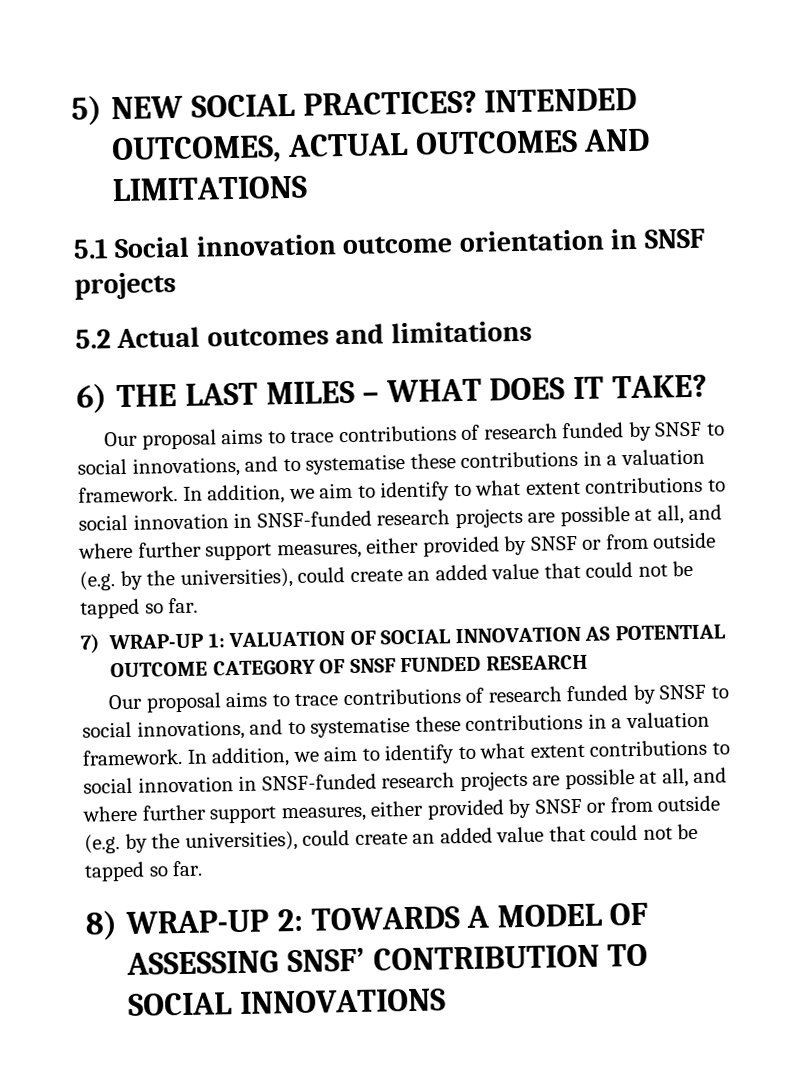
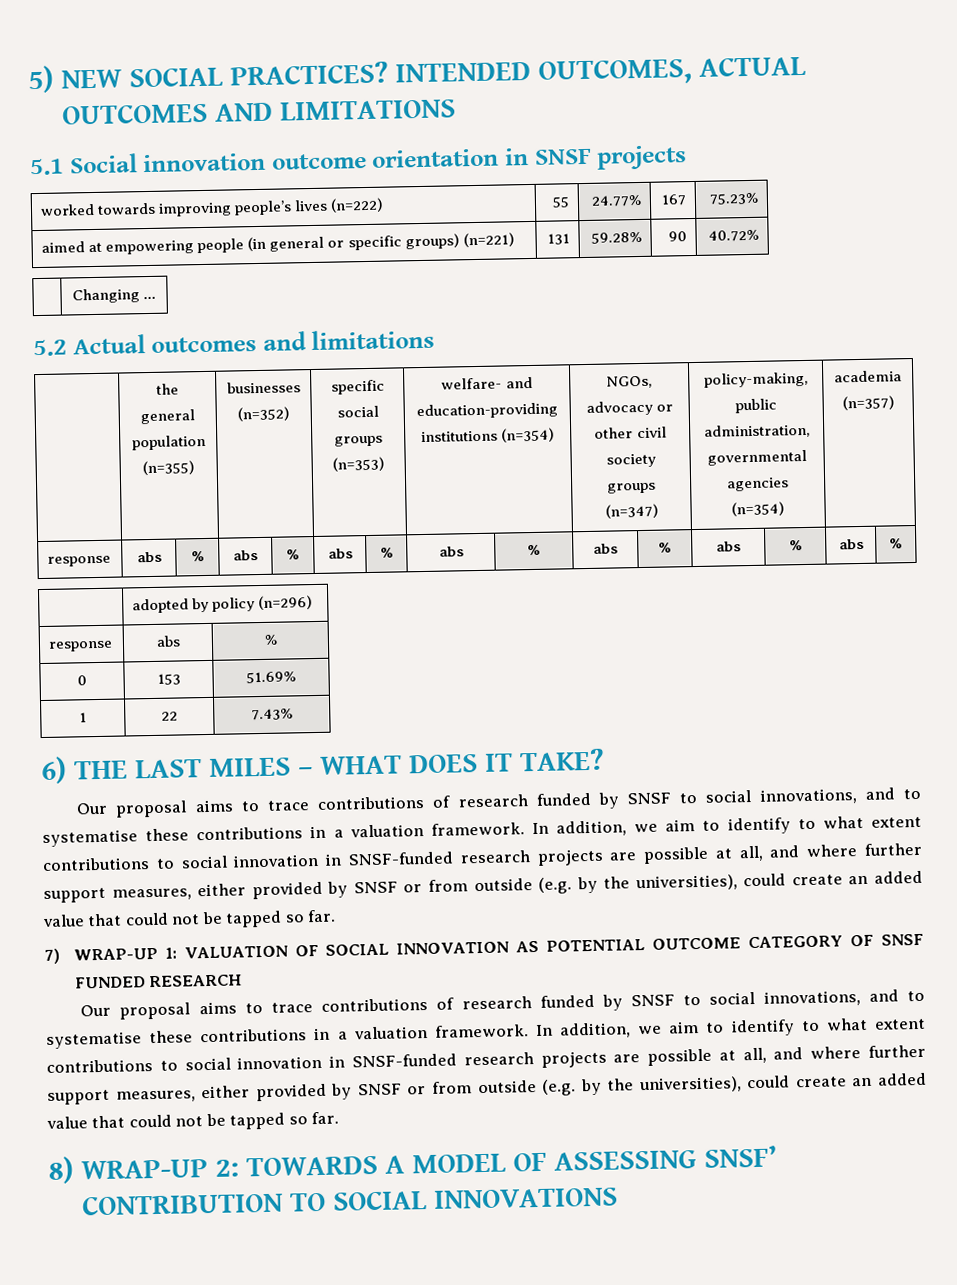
+ worked towards improving people’s lives (n=222) | 55 | 24.77% | 167 | 75.23%
+ aimed at empowering people (in general or specific groups) (n=221) | 131 | 59.28% | 90 | 40.72%
+ | Changing …
+ | the general population (n=355) | businesses (n=352) | specific social groups (n=353) | welfare- and education-providing institutions (n=354) | NGOs, advocacy or other civil society groups (n=347) | policy-making, public administration, governmental agencies (n=354) | academia (n=357)
+ response | abs | % | abs | % | abs | % | abs | % | abs | % | abs | % | abs | %
+ | adopted by policy (n=296)
+ response | abs | %
+ 0 | 153 | 51.69%
+ 1 | 22 | 7.43%

